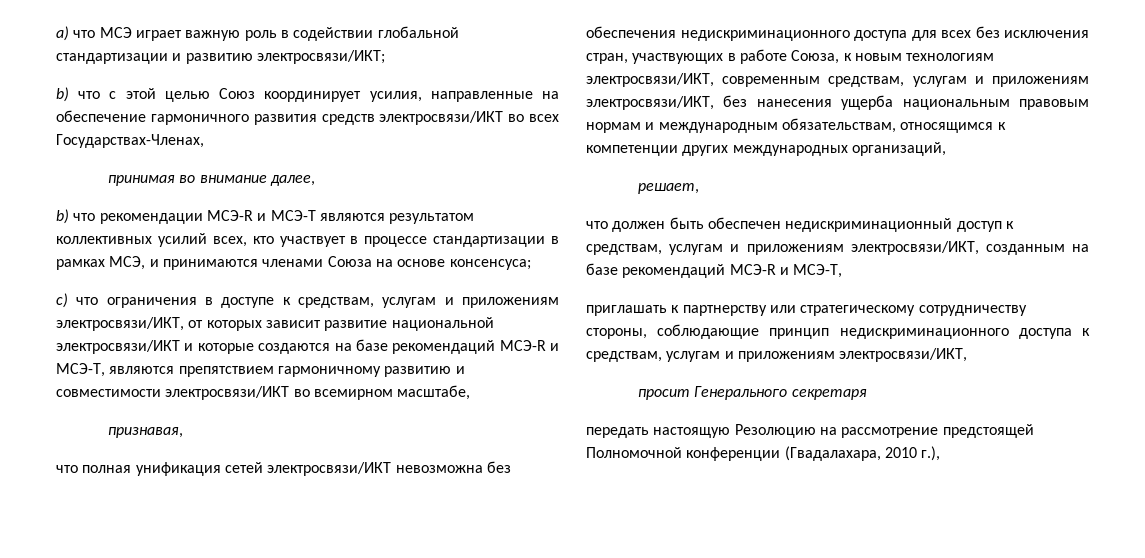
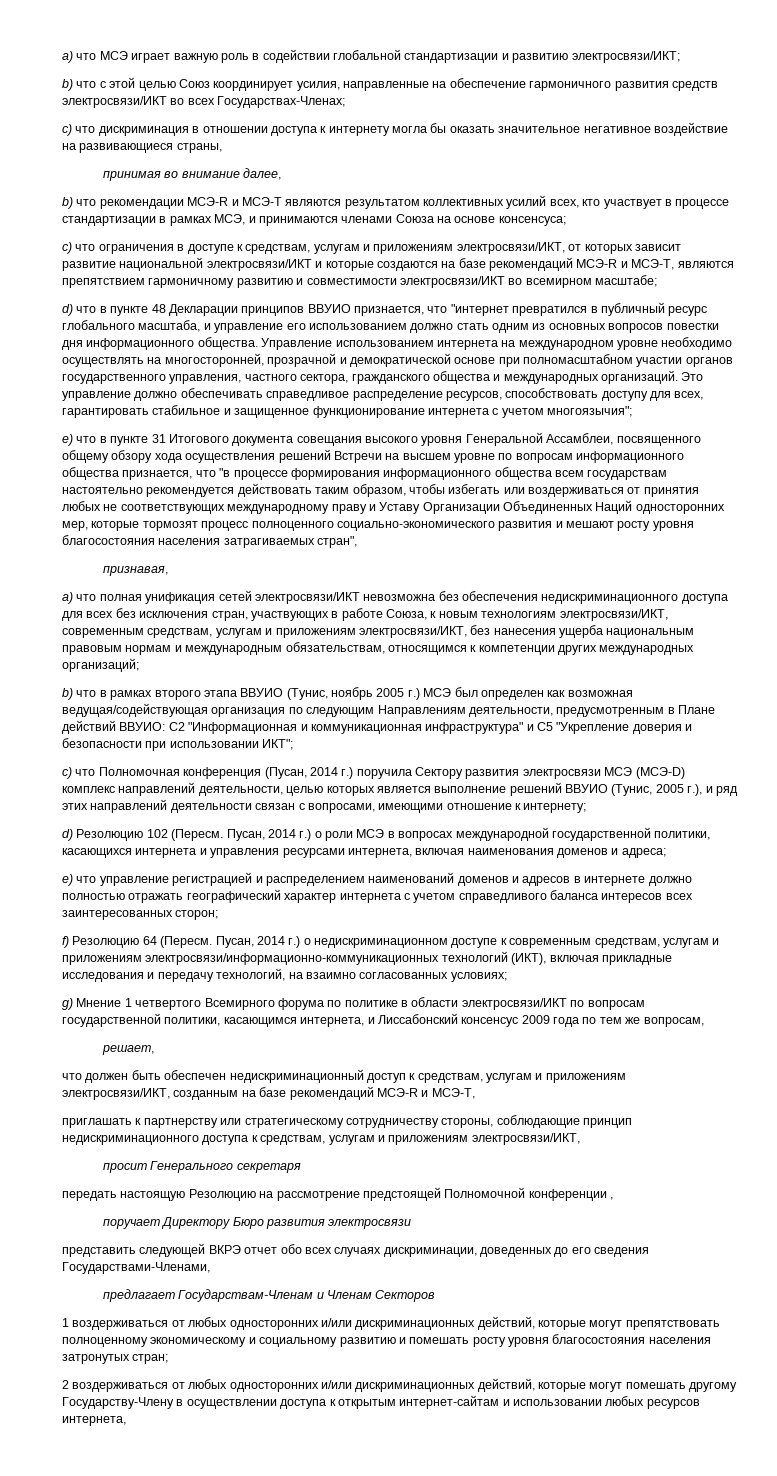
- b) что с этой целью Союз координирует усилия, направленные на обеспечение гармоничного развития средств электросвязи/ИКТ во всех Государствах-Членах,
+ b) что с этой целью Союз координирует усилия, направленные на обеспечение гармоничного развития средств электросвязи/ИКТ во всех Государствах-Членах;
+ c) что дискриминация в отношении доступа к интернету могла бы оказать значительное негативное воздействие на развивающиеся страны,
- с) что ограничения в доступе к средствам, услугам и приложениям электросвязи/ИКТ, от которых зависит развитие национальной электросвязи/ИКТ и которые создаются на базе рекомендаций МСЭ-R и МСЭ-Т, являются препятствием гармоничному развитию и совместимости электросвязи/ИКТ во всемирном масштабе,
+ с) что ограничения в доступе к средствам, услугам и приложениям электросвязи/ИКТ, от которых зависит развитие национальной электросвязи/ИКТ и которые создаются на базе рекомендаций МСЭ-R и МСЭ-Т, являются препятствием гармоничному развитию и совместимости электросвязи/ИКТ во всемирном масштабе;
+ d) что в пункте 48 Декларации принципов ВВУИО признается, что "интернет превратился в публичный ресурс глобального масштаба, и управление его использованием должно стать одним из основных вопросов повестки дня информационного общества. Управление использованием интернета на международном уровне необходимо осуществлять на многосторонней, прозрачной и демократической основе при полномасштабном участии органов государственного управления, частного сектора, гражданского общества и международных организаций. Это управление должно обеспечивать справедливое распределение ресурсов, способствовать доступу для всех, гарантировать стабильное и защищенное функционирование интернета с учетом многоязычия";
+ e) что в пункте 31 Итогового документа совещания высокого уровня Генеральной Ассамблеи, посвященного общему обзору хода осуществления решений Встречи на высшем уровне по вопросам информационного общества признается, что "в процессе формирования информационного общества всем государствам настоятельно рекомендуется действовать таким образом, чтобы избегать или воздерживаться от принятия любых не соответствующих международному праву и Уставу Организации Объединенных Наций односторонних мер, которые тормозят процесс полноценного социально-экономического развития и мешают росту уровня благосостояния населения затрагиваемых стран",
- что полная унификация сетей электросвязи/ИКТ невозможна без обеспечения недискриминационного доступа для всех без исключения стран, участвующих в работе Союза, к новым технологиям электросвязи/ИКТ, современным средствам, услугам и приложениям электросвязи/ИКТ, без нанесения ущерба национальным правовым нормам и международным обязательствам, относящимся к компетенции других международных организаций,
+ a) что полная унификация сетей электросвязи/ИКТ невозможна без обеспечения недискриминационного доступа для всех без исключения стран, участвующих в работе Союза, к новым технологиям электросвязи/ИКТ, современным средствам, услугам и приложениям электросвязи/ИКТ, без нанесения ущерба национальным правовым нормам и международным обязательствам, относящимся к компетенции других международных организаций;
+ b) что в рамках второго этапа ВВУИО (Тунис, ноябрь 2005 г.) МСЭ был определен как возможная ведущая/содействующая организация по следующим Направлениям деятельности, предусмотренным в Плане действий ВВУИО: C2 "Информационная и коммуникационная инфраструктура" и C5 "Укрепление доверия и безопасности при использовании ИКТ";
+ c) что Полномочная конференция (Пусан, 2014 г.) поручила Сектору развития электросвязи МСЭ (МСЭ-D) комплекс направлений деятельности, целью которых является выполнение решений ВВУИО (Тунис, 2005 г.), и ряд этих направлений деятельности связан с вопросами, имеющими отношение к интернету;
+ d) Резолюцию 102 (Пересм. Пусан, 2014 г.) о роли МСЭ в вопросах международной государственной политики, касающихся интернета и управления ресурсами интернета, включая наименования доменов и адреса;
+ e) что управление регистрацией и распределением наименований доменов и адресов в интернете должно полностью отражать географический характер интернета с учетом справедливого баланса интересов всех заинтересованных сторон;
+ f) Резолюцию 64 (Пересм. Пусан, 2014 г.) о недискриминационном доступе к современным средствам, услугам и приложениям электросвязи/информационно-коммуникационных технологий (ИКТ), включая прикладные исследования и передачу технологий, на взаимно согласованных условиях;
+ g) Мнение 1 четвертого Всемирного форума по политике в области электросвязи/ИКТ по вопросам государственной политики, касающимся интернета, и Лиссабонский консенсус 2009 года по тем же вопросам,
- передать настоящую Резолюцию на рассмотрение предстоящей Полномочной конференции (Гвадалахара, 2010 г.),
+ передать настоящую Резолюцию на рассмотрение предстоящей Полномочной конференции ,
+ поручает Директору Бюро развития электросвязи
+ представить следующей ВКРЭ отчет обо всех случаях дискриминации, доведенных до его сведения Государствами-Членами,
+ предлагает Государствам-Членам и Членам Секторов
+ 1 воздерживаться от любых односторонних и/или дискриминационных действий, которые могут препятствовать полноценному экономическому и социальному развитию и помешать росту уровня благосостояния населения затронутых стран;
+ 2 воздерживаться от любых односторонних и/или дискриминационных действий, которые могут помешать другому Государству-Члену в осуществлении доступа к открытым интернет-сайтам и использовании любых ресурсов интернета,

